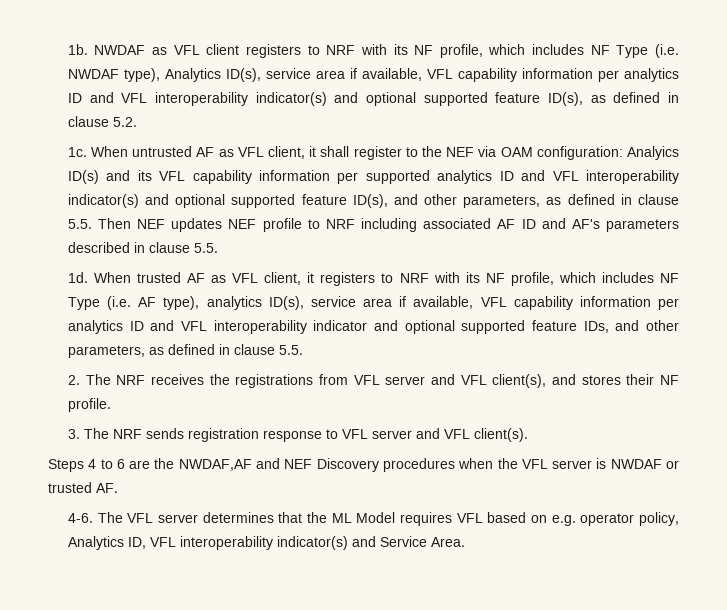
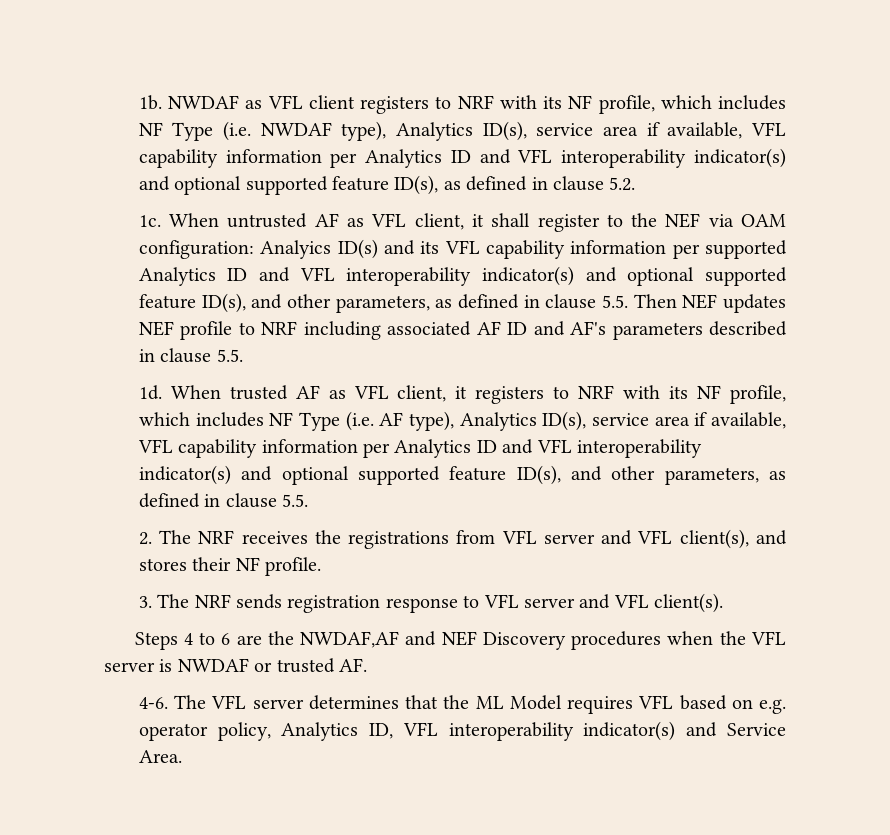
- NWDAF as VFL client registers to NRF with its NF profile, which includes NF Type (i.e. NWDAF type), Analytics ID(s), service area if available, VFL capability information per analytics ID and VFL interoperability indicator(s) and optional supported feature ID(s), as defined in clause 5.2.
+ NWDAF as VFL client registers to NRF with its NF profile, which includes NF Type (i.e. NWDAF type), Analytics ID(s), service area if available, VFL capability information per Analytics ID and VFL interoperability indicator(s) and optional supported feature ID(s), as defined in clause 5.2.
- When untrusted AF as VFL client, it shall register to the NEF via OAM configuration: Analyics ID(s) and its VFL capability information per supported analytics ID and VFL interoperability indicator(s) and optional supported feature ID(s), and other parameters, as defined in clause 5.5. Then NEF updates NEF profile to NRF including associated AF ID and AF's parameters described in clause 5.5.
+ When untrusted AF as VFL client, it shall register to the NEF via OAM configuration: Analyics ID(s) and its VFL capability information per supported Analytics ID and VFL interoperability indicator(s) and optional supported feature ID(s), and other parameters, as defined in clause 5.5. Then NEF updates NEF profile to NRF including associated AF ID and AF's parameters described in clause 5.5.
- When trusted AF as VFL client, it registers to NRF with its NF profile, which includes NF Type (i.e. AF type), analytics ID(s), service area if available, VFL capability information per analytics ID and VFL interoperability indicator and optional supported feature IDs, and other parameters, as defined in clause 5.5.
+ When trusted AF as VFL client, it registers to NRF with its NF profile, which includes NF Type (i.e. AF type), Analytics ID(s), service area if available, VFL capability information per Analytics ID and VFL interoperability indicator(s) and optional supported feature ID(s), and other parameters, as defined in clause 5.5.

